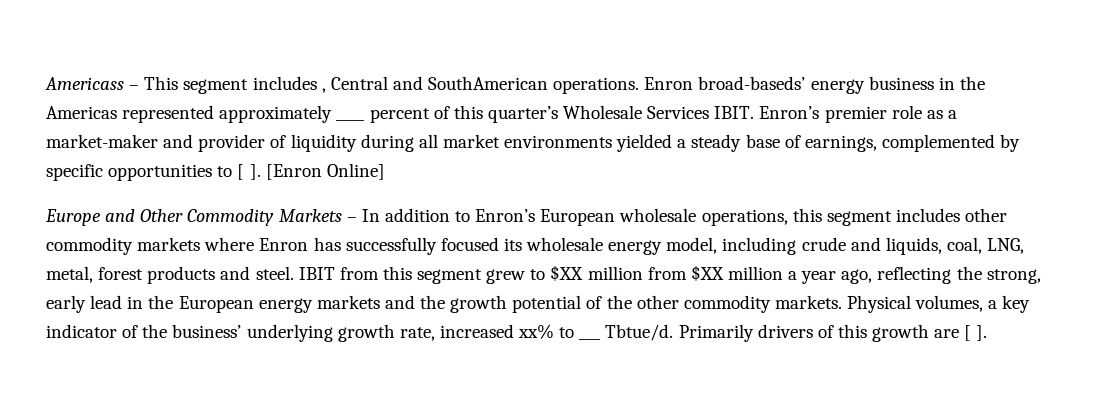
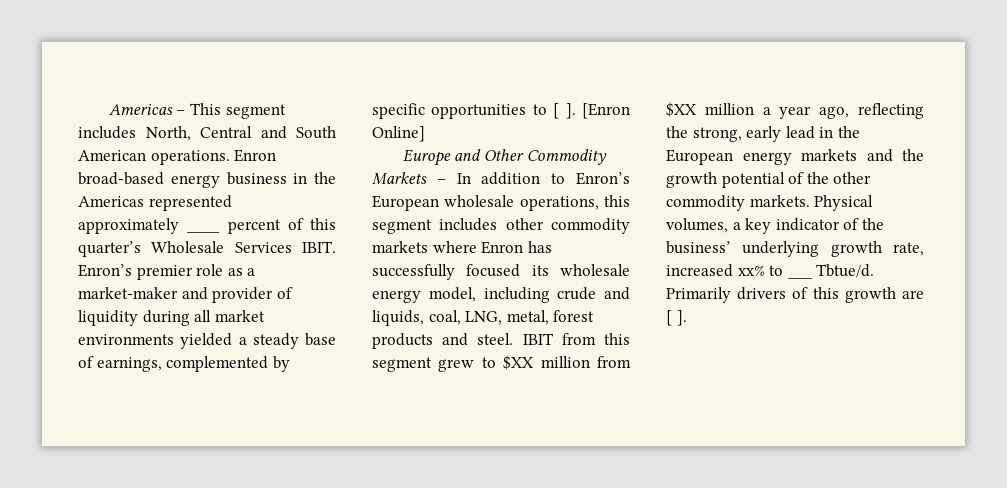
- Americass – This segment includes , Central and SouthAmerican operations.
+ Americas – This segment includes North, Central and South American operations.
- Enron broad-baseds’ energy business in the Americas represented approximately ____ percent of this quarter’s Wholesale Services IBIT.
+ Enron broad-based energy business in the Americas represented approximately ____ percent of this quarter’s Wholesale Services IBIT.

